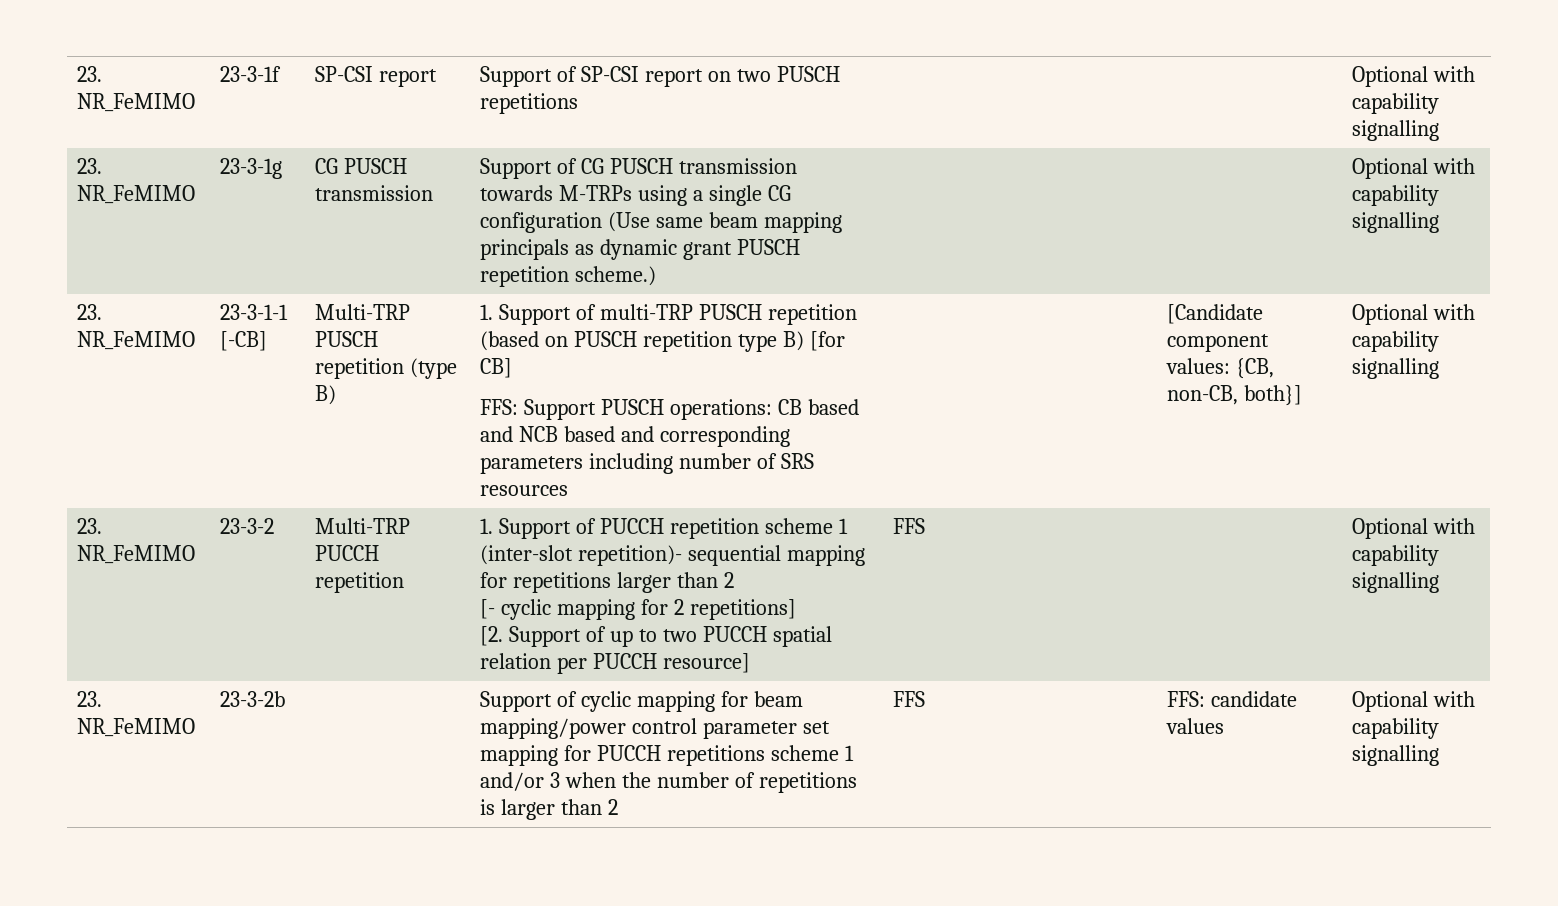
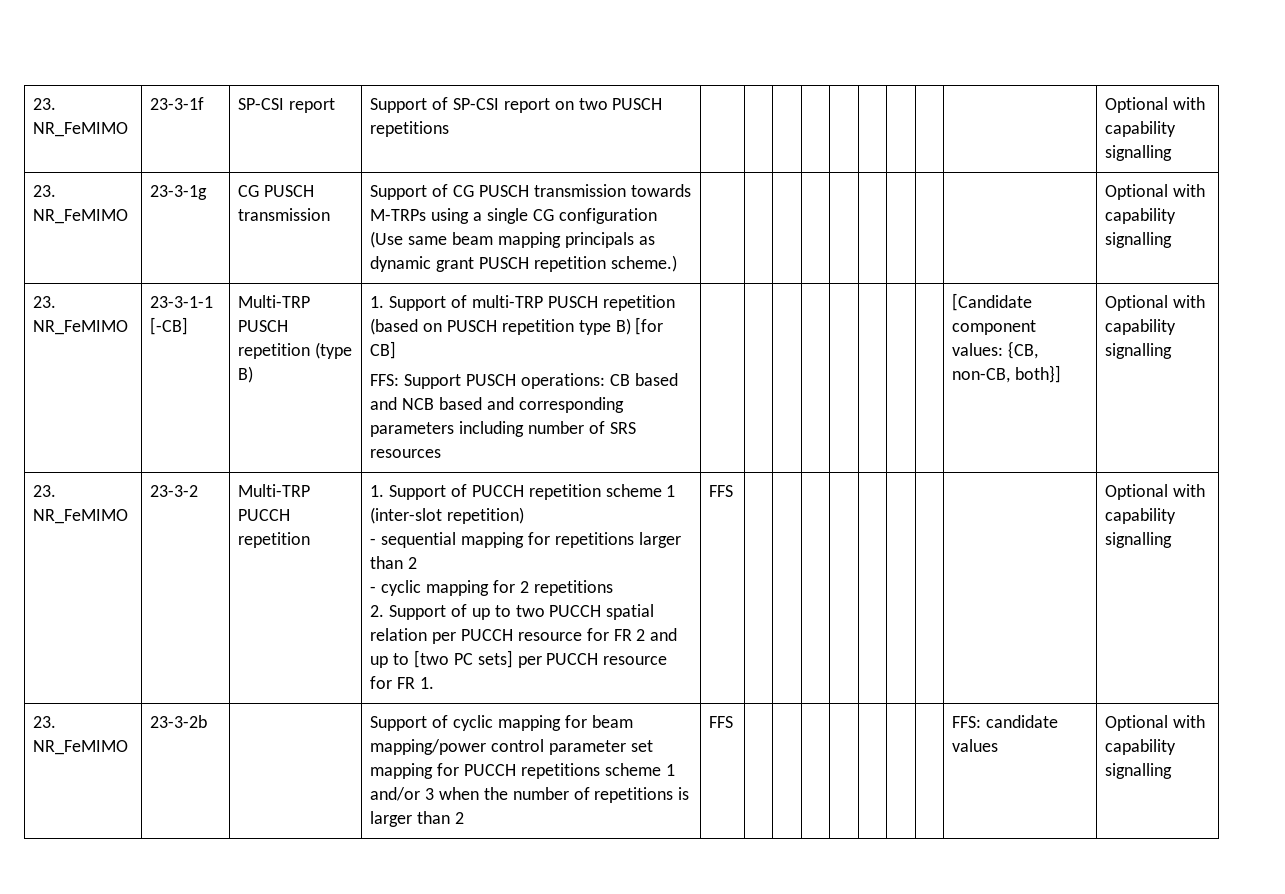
- 1. Support of PUCCH repetition scheme 1 (inter-slot repetition)- sequential mapping for repetitions larger than 2
+ 1. Support of PUCCH repetition scheme 1 (inter-slot repetition)
+ - sequential mapping for repetitions larger than 2
- [- cyclic mapping for 2 repetitions]
- [2. Support of up to two PUCCH spatial relation per PUCCH resource]
+ - cyclic mapping for 2 repetitions
+ 2. Support of up to two PUCCH spatial relation per PUCCH resource for FR 2 and up to [two PC sets] per PUCCH resource for FR 1.

